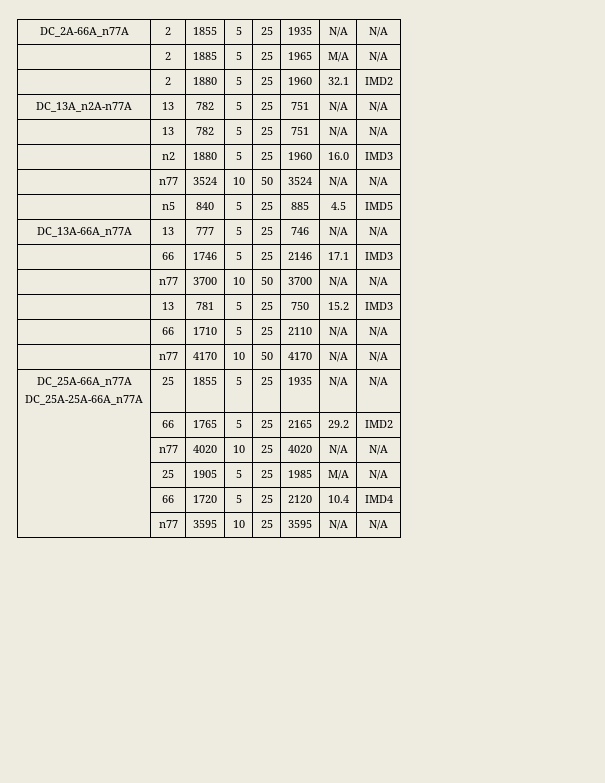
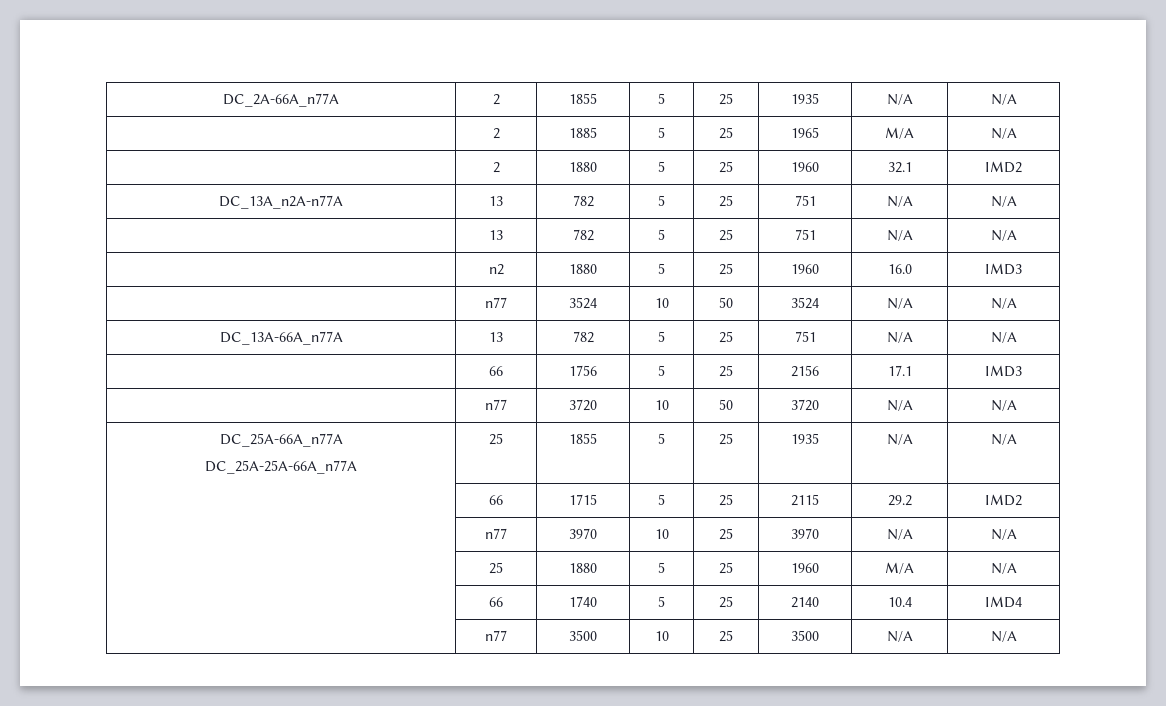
- | n5 | 840 | 5 | 25 | 885 | 4.5 | IMD5
- DC_13A-66A_n77A | 13 | 777 | 5 | 25 | 746 | N/A | N/A
- | 66 | 1746 | 5 | 25 | 2146 | 17.1 | IMD3
+ DC_13A-66A_n77A | 13 | 782 | 5 | 25 | 751 | N/A | N/A
+ | 66 | 1756 | 5 | 25 | 2156 | 17.1 | IMD3
- | n77 | 3700 | 10 | 50 | 3700 | N/A | N/A
- | 13 | 781 | 5 | 25 | 750 | 15.2 | IMD3
- | 66 | 1710 | 5 | 25 | 2110 | N/A | N/A
- | n77 | 4170 | 10 | 50 | 4170 | N/A | N/A
+ | n77 | 3720 | 10 | 50 | 3720 | N/A | N/A
- | 66 | 1765 | 5 | 25 | 2165 | 29.2 | IMD2
+ | 66 | 1715 | 5 | 25 | 2115 | 29.2 | IMD2
- | n77 | 4020 | 10 | 25 | 4020 | N/A | N/A
+ | n77 | 3970 | 10 | 25 | 3970 | N/A | N/A
- | 25 | 1905 | 5 | 25 | 1985 | M/A | N/A
+ | 25 | 1880 | 5 | 25 | 1960 | M/A | N/A
- | 66 | 1720 | 5 | 25 | 2120 | 10.4 | IMD4
+ | 66 | 1740 | 5 | 25 | 2140 | 10.4 | IMD4
- | n77 | 3595 | 10 | 25 | 3595 | N/A | N/A
+ | n77 | 3500 | 10 | 25 | 3500 | N/A | N/A

